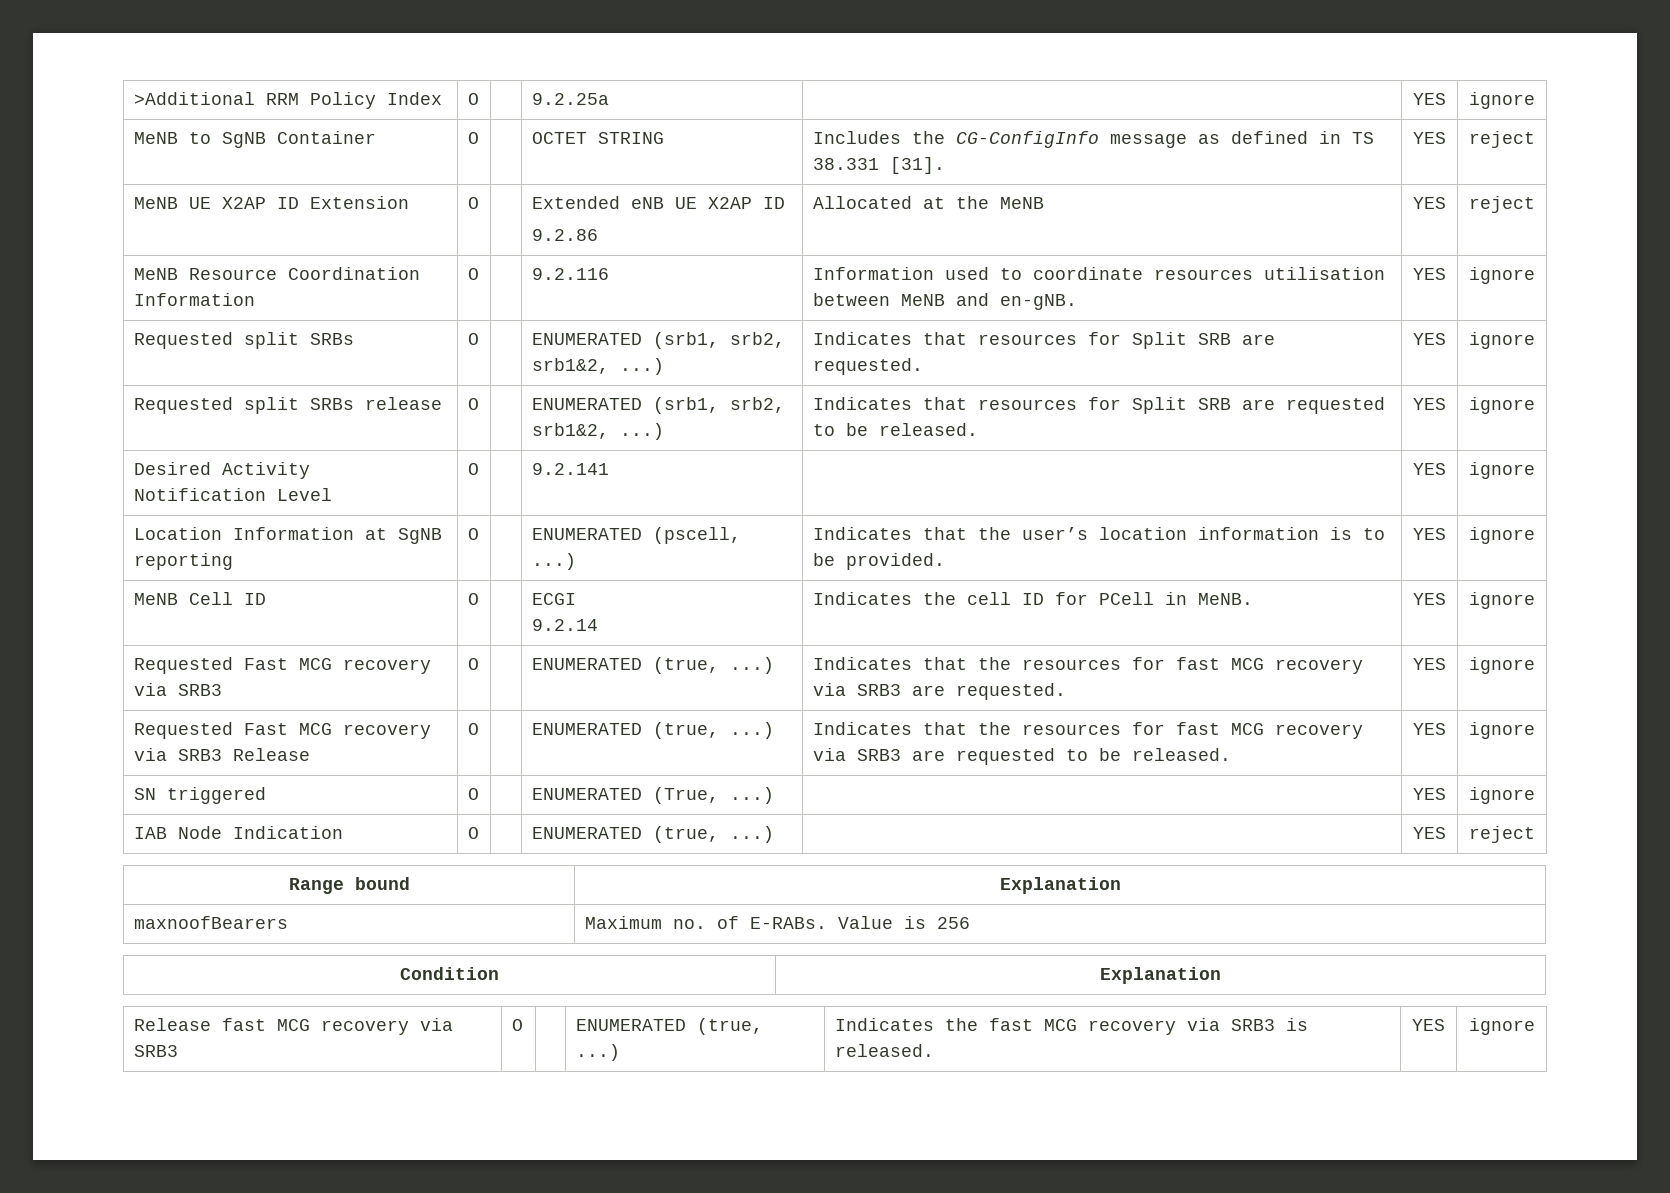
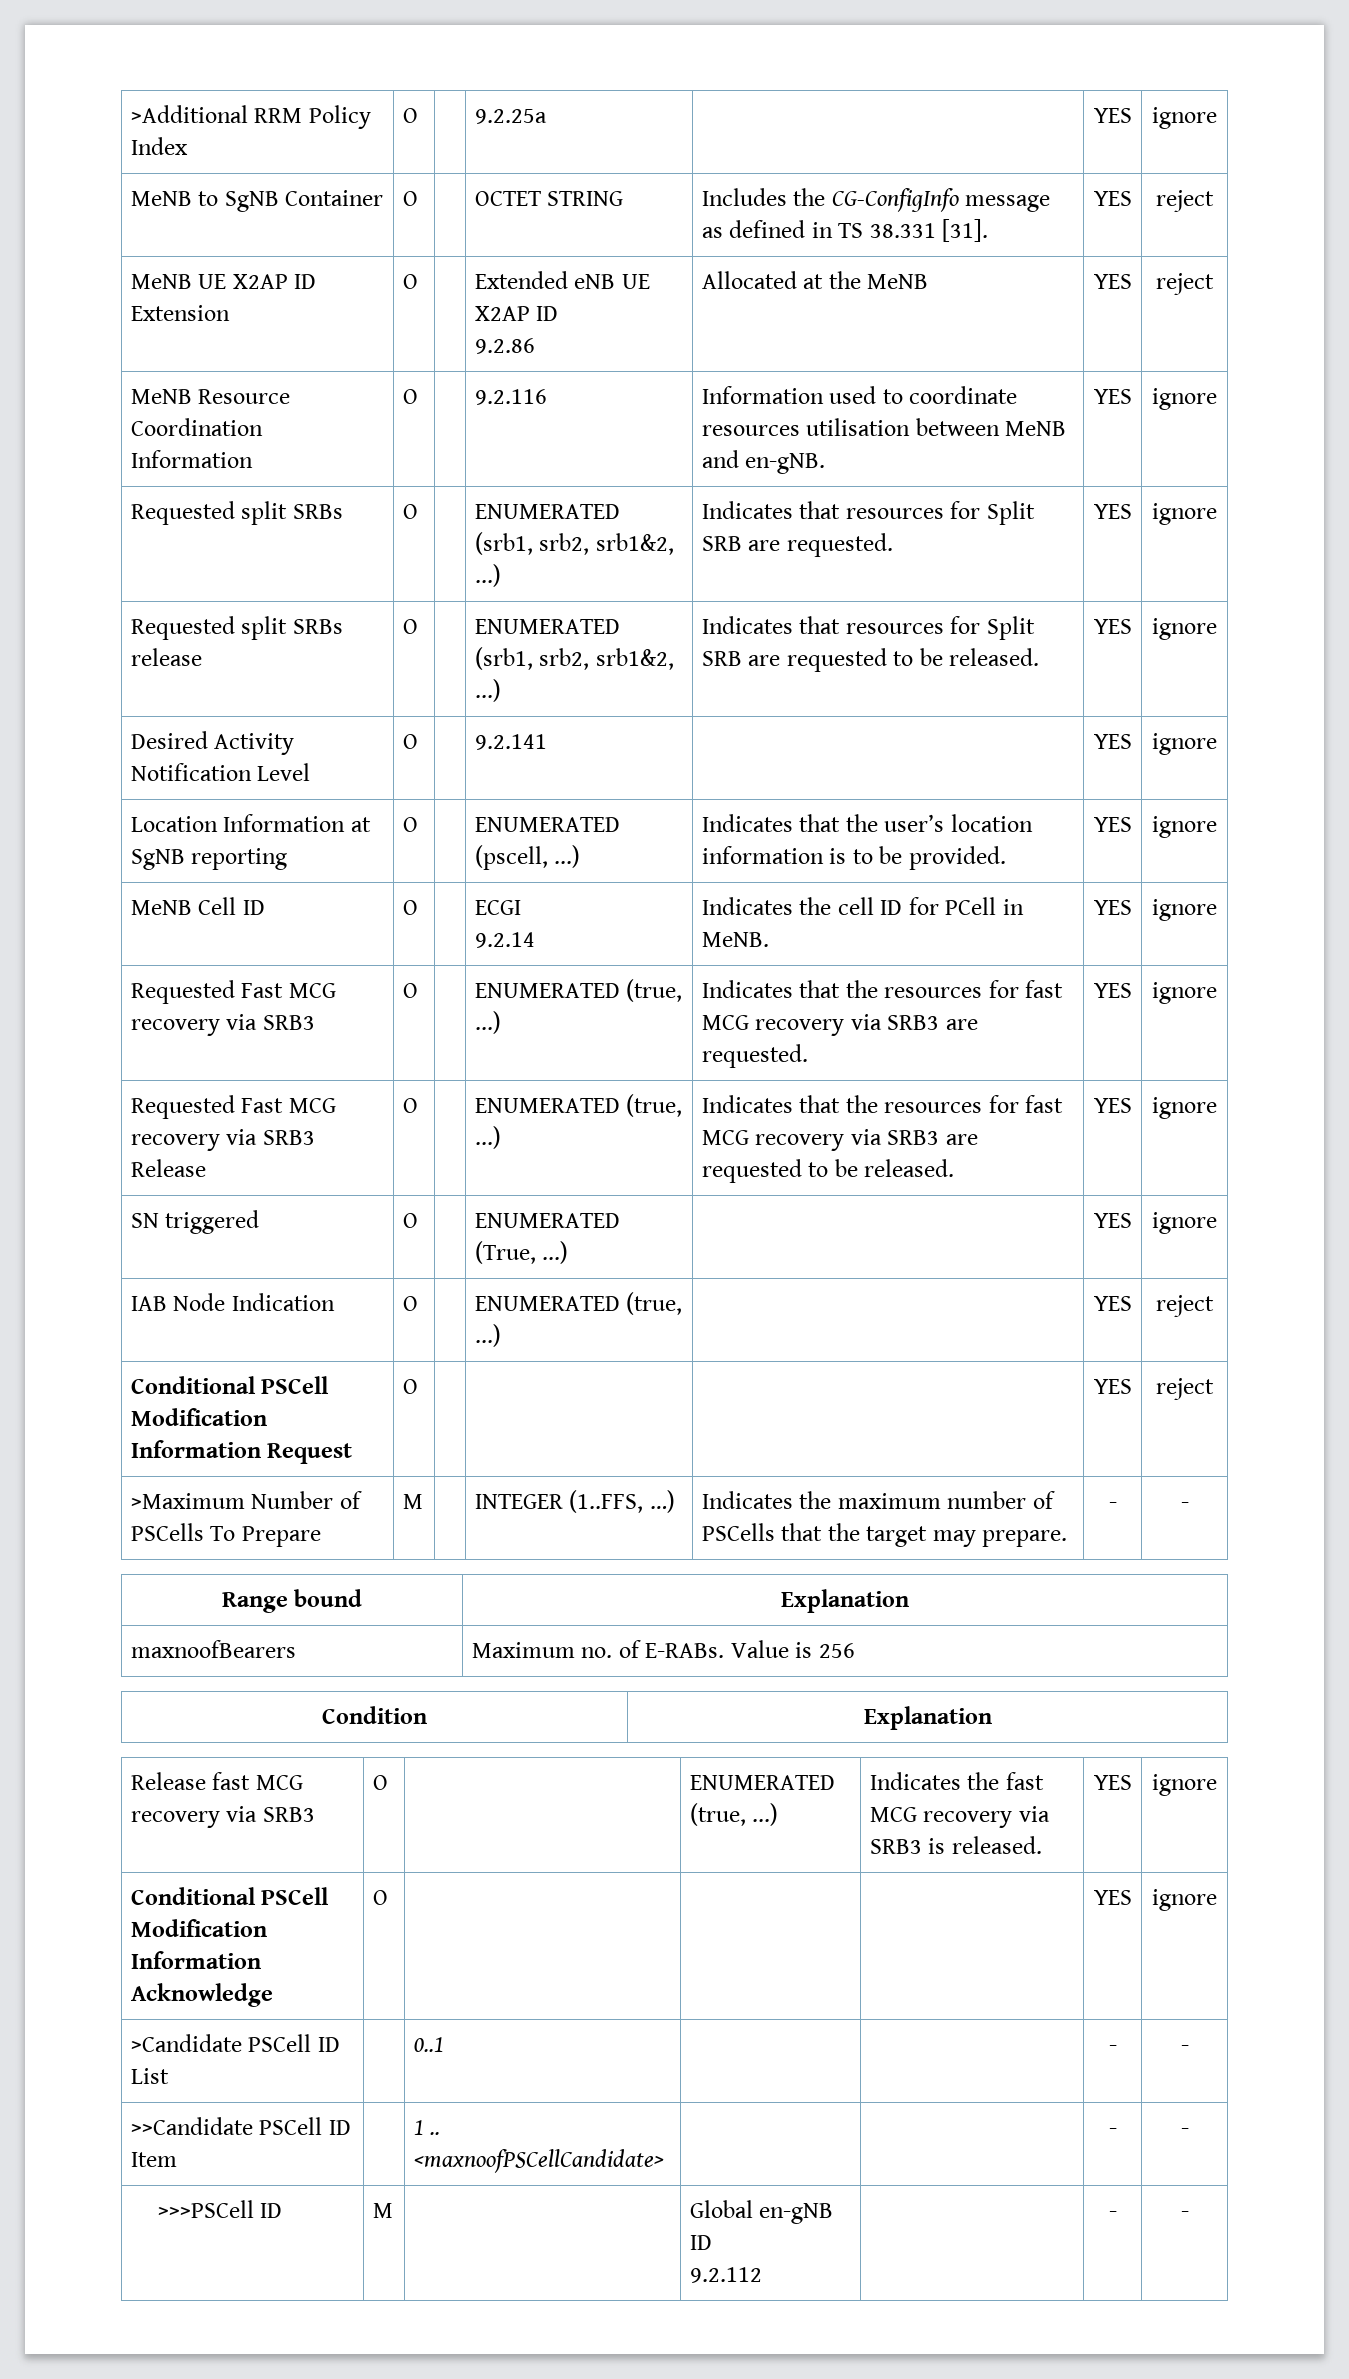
+ Conditional PSCell Modification Information Request | O | | | | YES | reject
+ >Maximum Number of PSCells To Prepare | M | | INTEGER (1..FFS, …) | Indicates the maximum number of PSCells that the target may prepare. | - | -
+ Conditional PSCell Modification Information Acknowledge | O | | | | YES | ignore
+ >Candidate PSCell ID List | | 0..1 | | | - | -
+ >>Candidate PSCell ID Item | | 1 .. <maxnoofPSCellCandidate> | | | - | -
+ >>>PSCell ID | M | | Global en-gNB ID
+ 9.2.112 | | - | -

